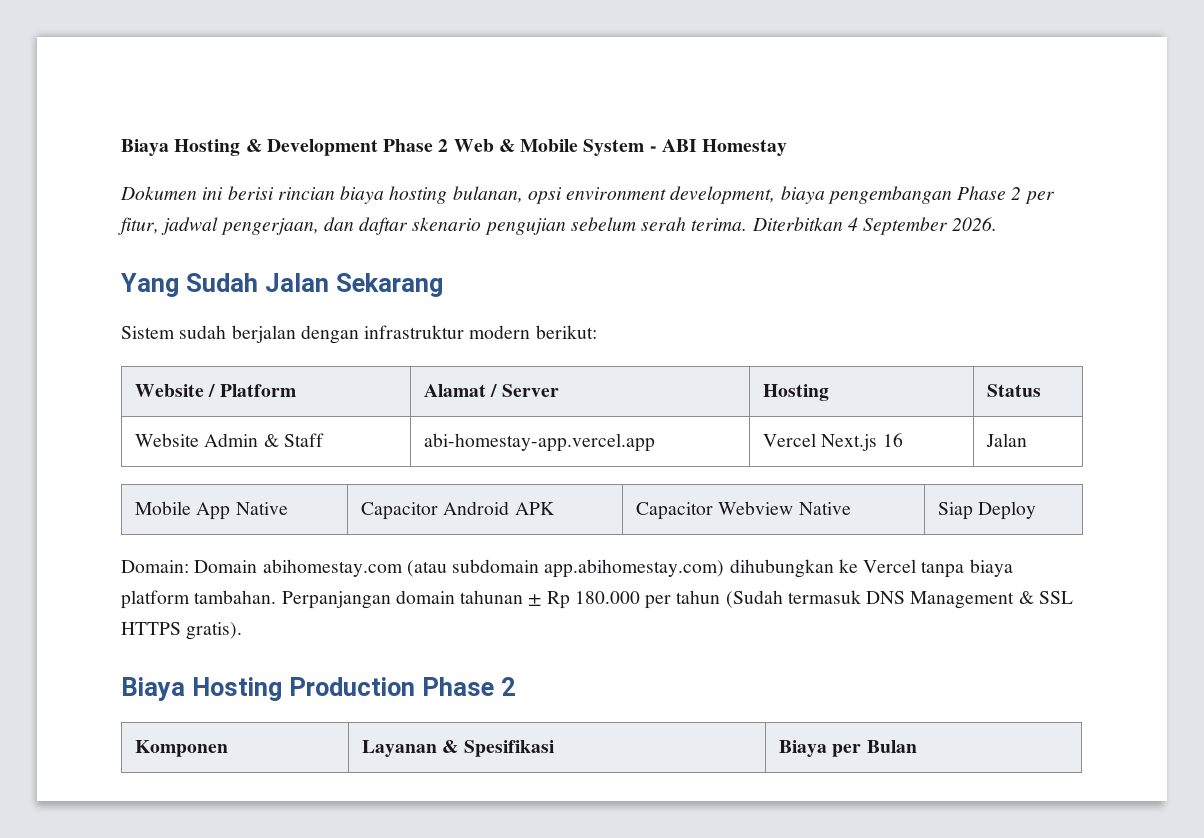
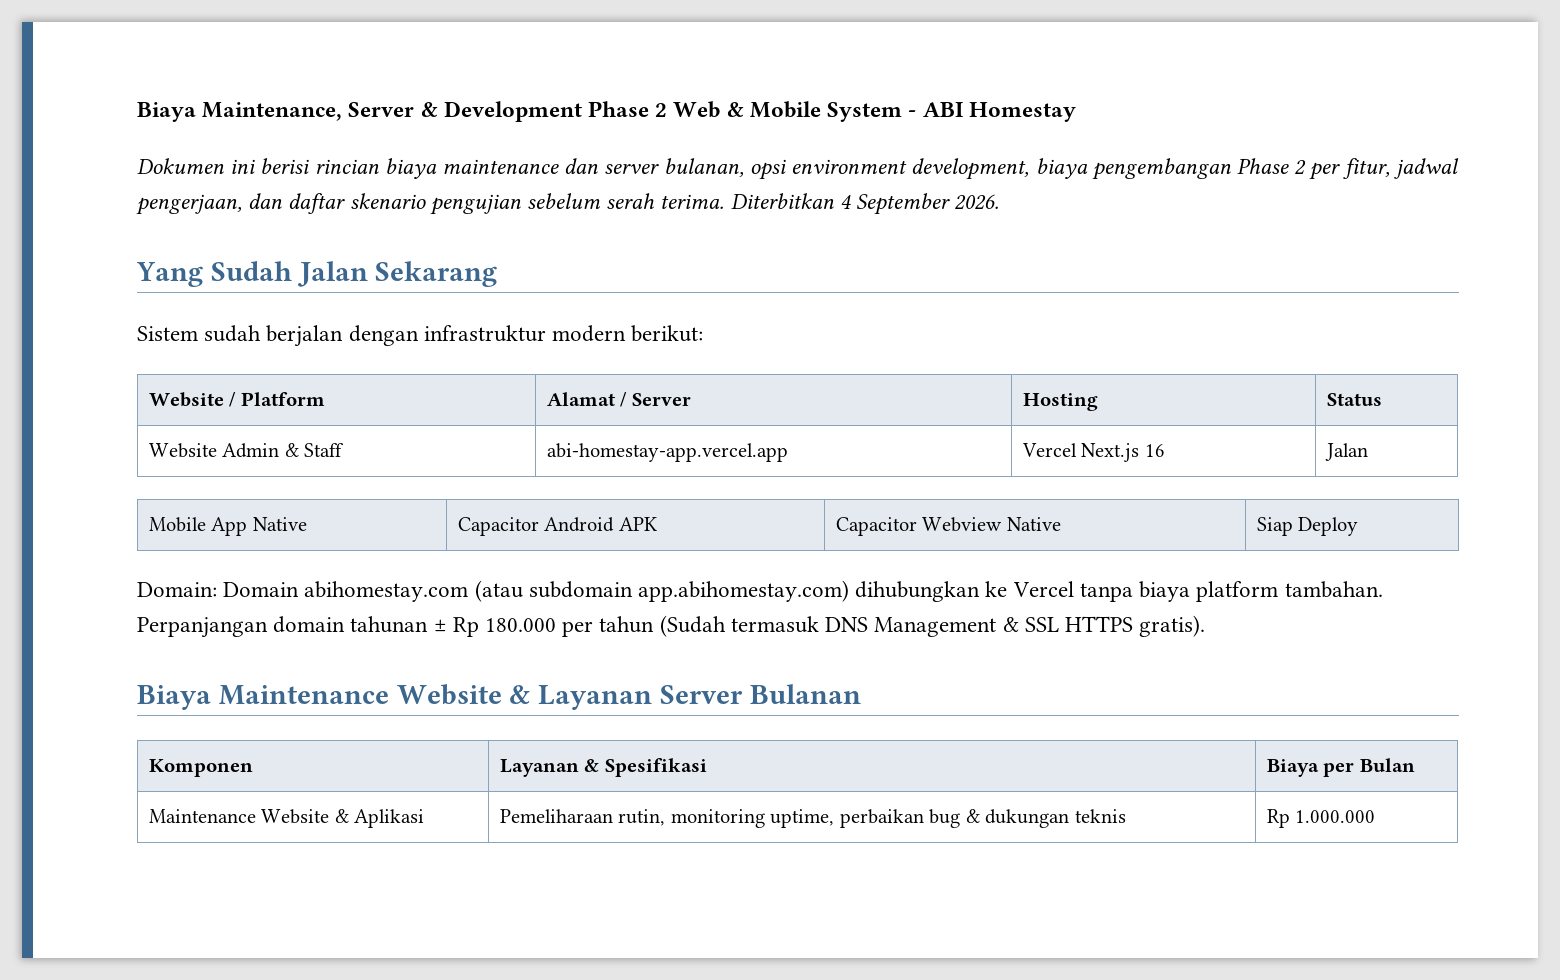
- Biaya Hosting & Development Phase 2 Web & Mobile System - ABI Homestay
+ Biaya Maintenance, Server & Development Phase 2 Web & Mobile System - ABI Homestay
- Dokumen ini berisi rincian biaya hosting bulanan, opsi environment development, biaya pengembangan Phase 2 per fitur, jadwal pengerjaan, dan daftar skenario pengujian sebelum serah terima.
+ Dokumen ini berisi rincian biaya maintenance dan server bulanan, opsi environment development, biaya pengembangan Phase 2 per fitur, jadwal pengerjaan, dan daftar skenario pengujian sebelum serah terima.
- Biaya Hosting Production Phase 2
+ Biaya Maintenance Website & Layanan Server Bulanan
+ Maintenance Website & Aplikasi | Pemeliharaan rutin, monitoring uptime, perbaikan bug & dukungan teknis | Rp 1.000.000

